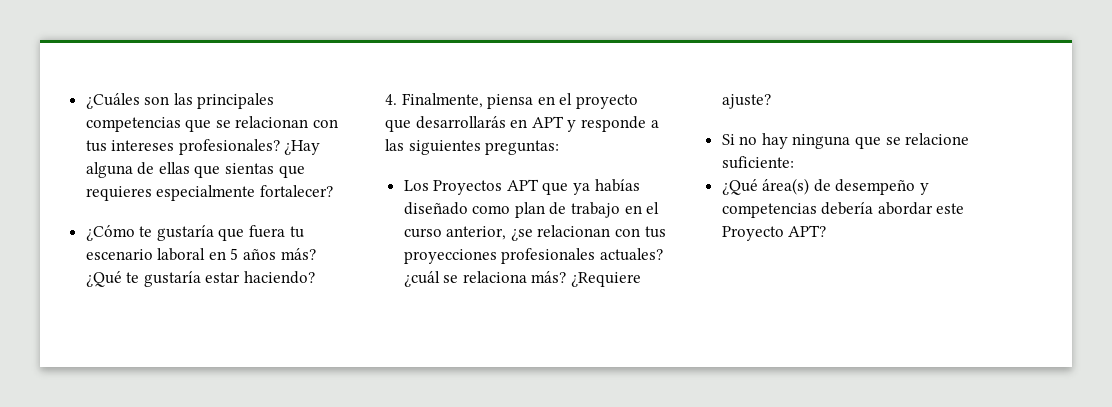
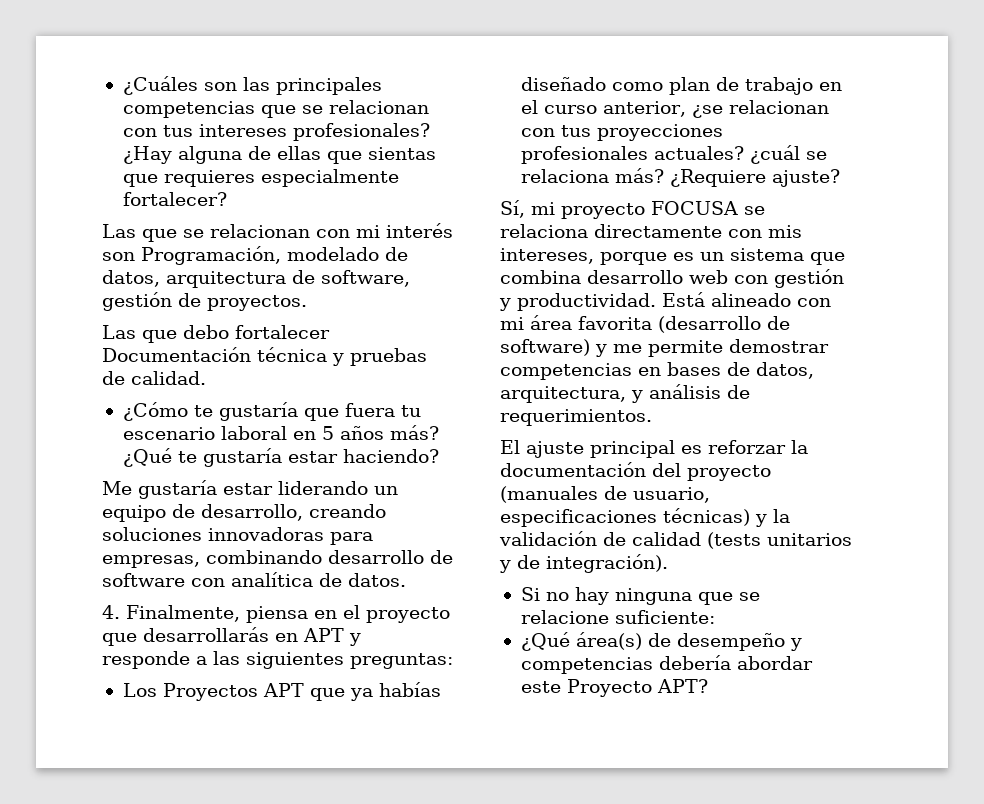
+ Las que se relacionan con mi interés son Programación, modelado de datos, arquitectura de software, gestión de proyectos.
+ Las que debo fortalecer Documentación técnica y pruebas de calidad.
+ Me gustaría estar liderando un equipo de desarrollo, creando soluciones innovadoras para empresas, combinando desarrollo de software con analítica de datos.
+ Sí, mi proyecto FOCUSA se relaciona directamente con mis intereses, porque es un sistema que combina desarrollo web con gestión y productividad. Está alineado con mi área favorita (desarrollo de software) y me permite demostrar competencias en bases de datos, arquitectura, y análisis de requerimientos.
+ El ajuste principal es reforzar la documentación del proyecto (manuales de usuario, especificaciones técnicas) y la validación de calidad (tests unitarios y de integración).

